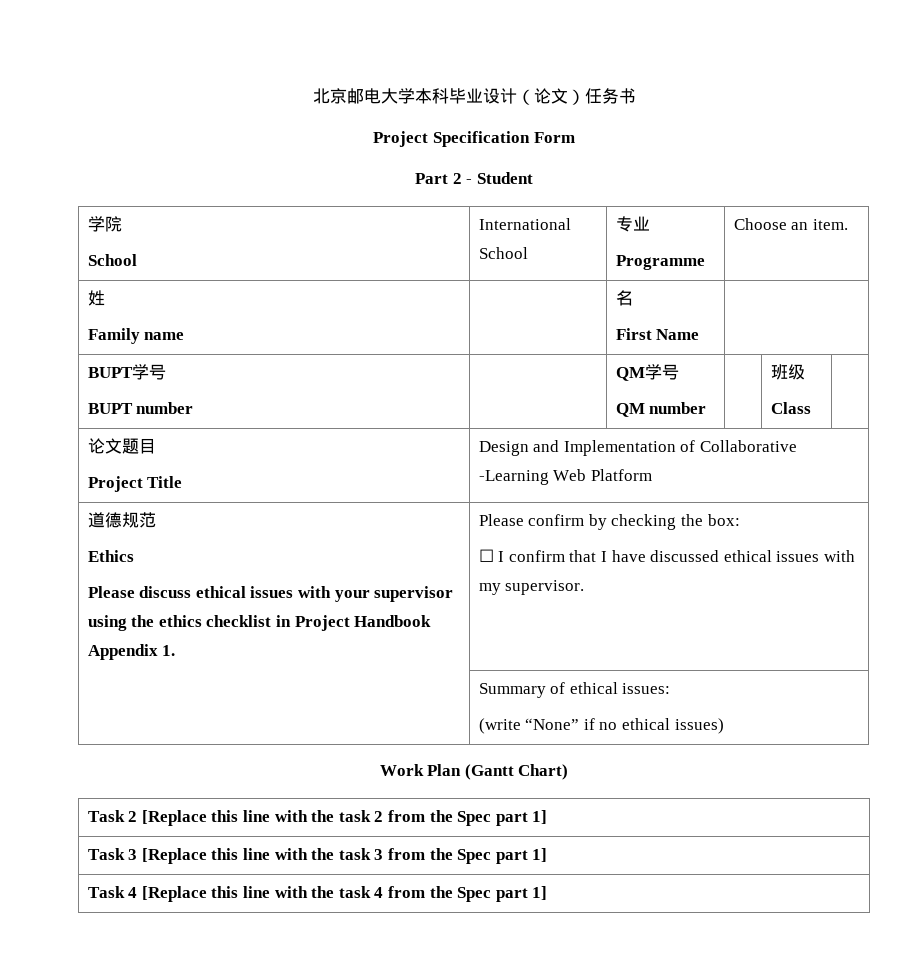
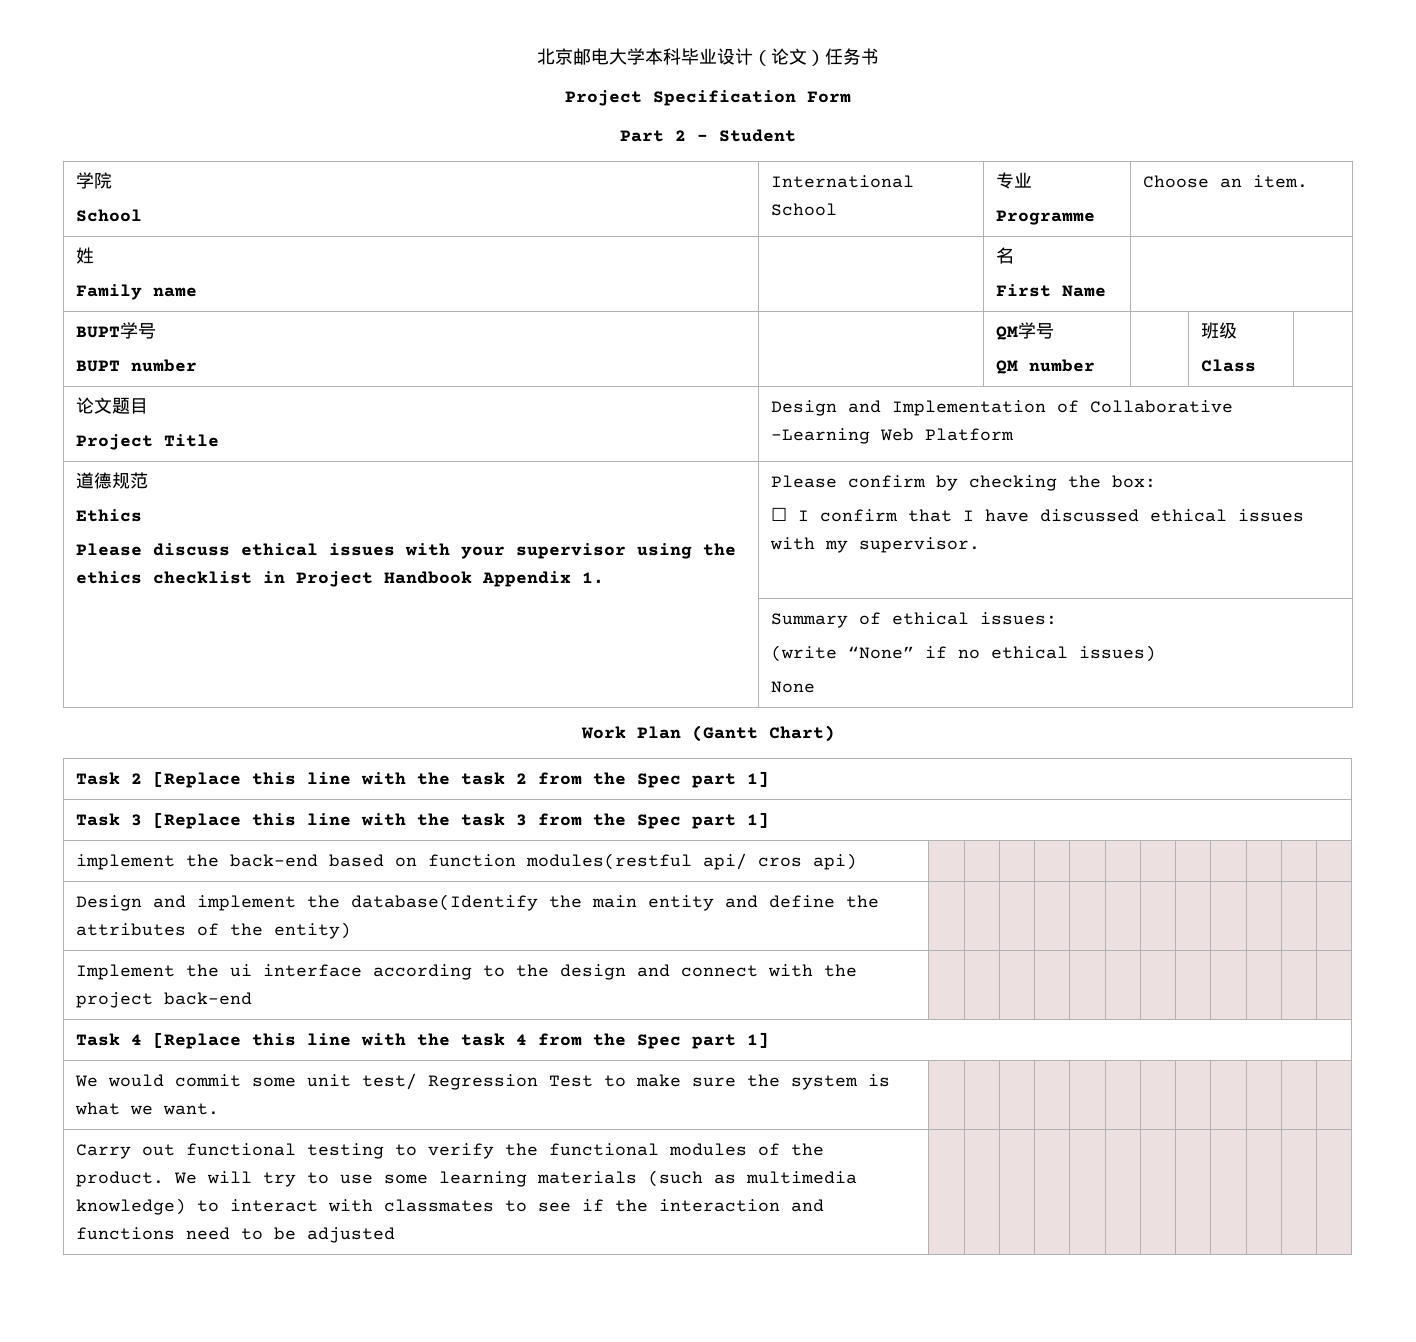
  | Summary of ethical issues:
  (write “None” if no ethical issues)
+ None
+ implement the back-end based on function modules(restful api/ cros api) | | | | | | | | | | | |
+ Design and implement the database(Identify the main entity and define the attributes of the entity) | | | | | | | | | | | |
+ Implement the ui interface according to the design and connect with the project back-end | | | | | | | | | | | |
+ We would commit some unit test/ Regression Test to make sure the system is what we want. | | | | | | | | | | | |
+ Carry out functional testing to verify the functional modules of the product. We will try to use some learning materials (such as multimedia knowledge) to interact with classmates to see if the interaction and functions need to be adjusted | | | | | | | | | | | |

